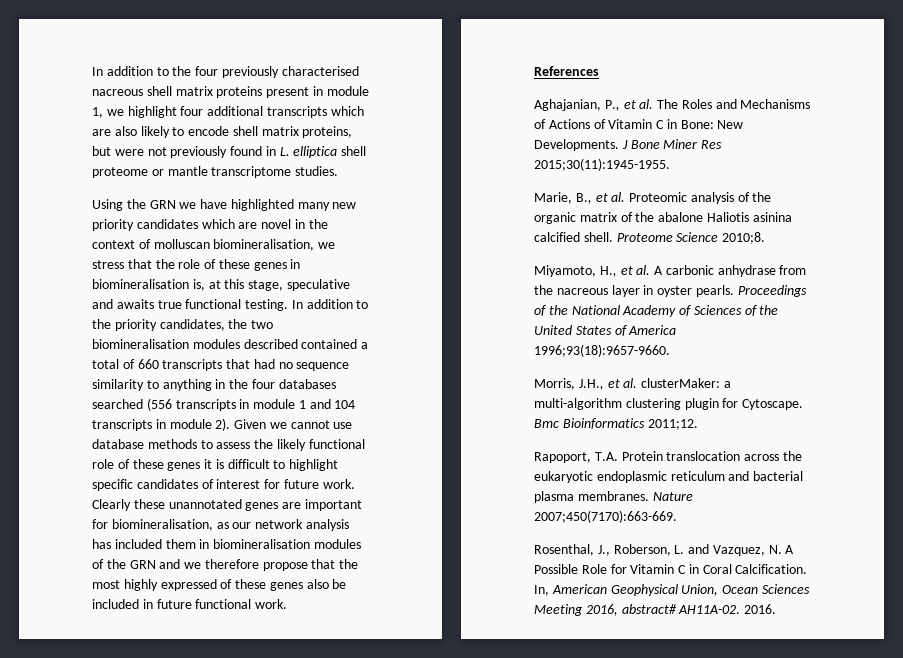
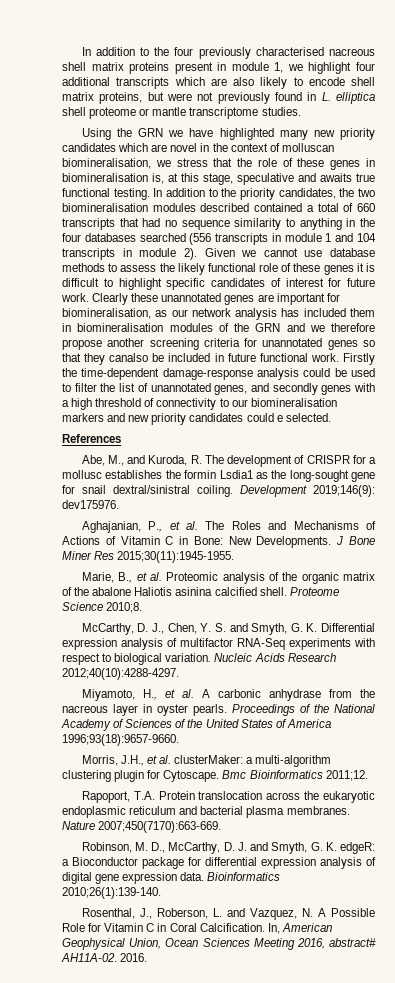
- Clearly these unannotated genes are important for biomineralisation, as our network analysis has included them in biomineralisation modules of the GRN and we therefore propose that the most highly expressed of these genes also be included in future functional work.
+ Clearly these unannotated genes are important for biomineralisation, as our network analysis has included them in biomineralisation modules of the GRN and we therefore propose another screening criteria for unannotated genes so that they canalso be included in future functional work. Firstly the time-dependent damage-response analysis could be used to filter the list of unannotated genes, and secondly genes with a high threshold of connectivity to our biomineralisation markers and new priority candidates could e selected.
  References
+ Abe, M., and Kuroda, R. The development of CRISPR for a mollusc establishes the formin Lsdia1 as the long-sought gene for snail dextral/sinistral coiling. Development 2019;146(9): dev175976.
+ McCarthy, D. J., Chen, Y. S. and Smyth, G. K. Differential expression analysis of multifactor RNA-Seq experiments with respect to biological variation. Nucleic Acids Research 2012;40(10):4288-4297.
+ Robinson, M. D., McCarthy, D. J. and Smyth, G. K. edgeR: a Bioconductor package for differential expression analysis of digital gene expression data. Bioinformatics 2010;26(1):139-140.

